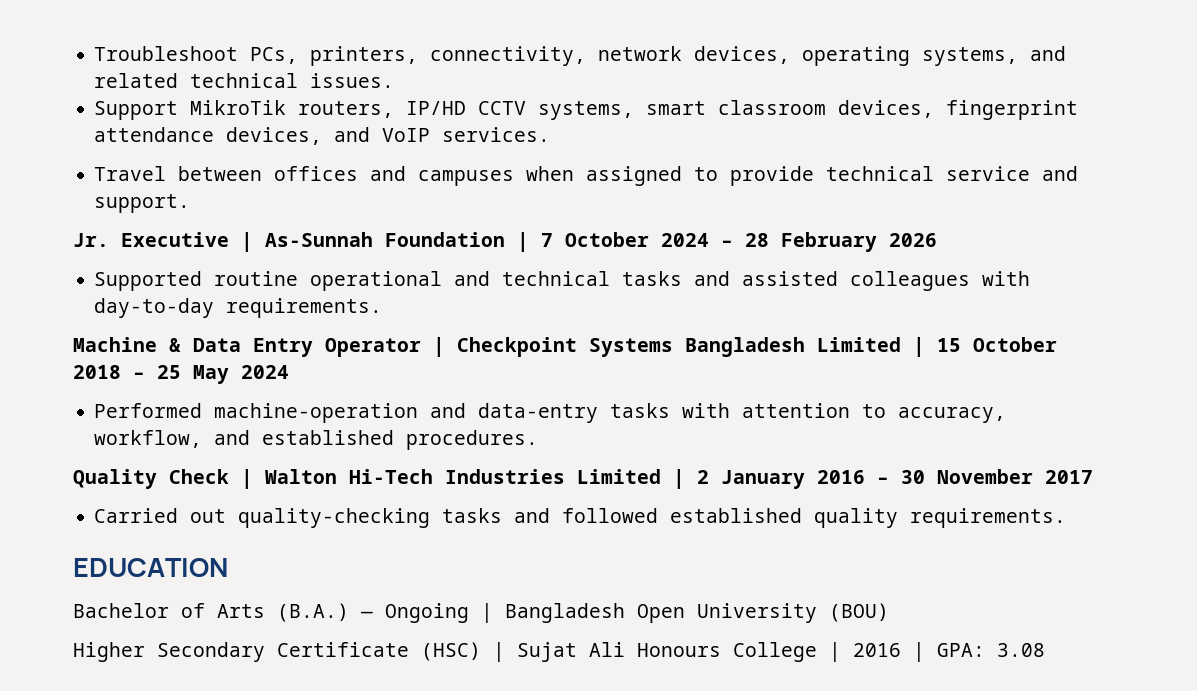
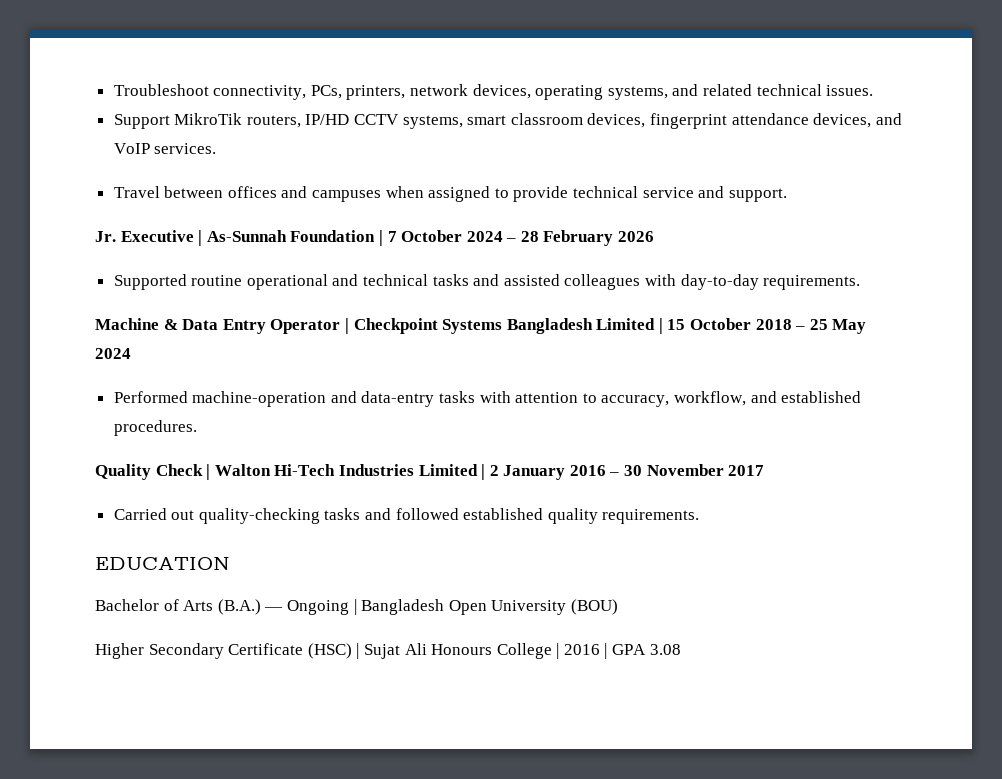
- Troubleshoot PCs, printers, connectivity, network devices, operating systems, and related technical issues.
+ Troubleshoot connectivity, PCs, printers, network devices, operating systems, and related technical issues.
- Higher Secondary Certificate (HSC) | Sujat Ali Honours College | 2016 | GPA: 3.08
+ Higher Secondary Certificate (HSC) | Sujat Ali Honours College | 2016 | GPA 3.08

